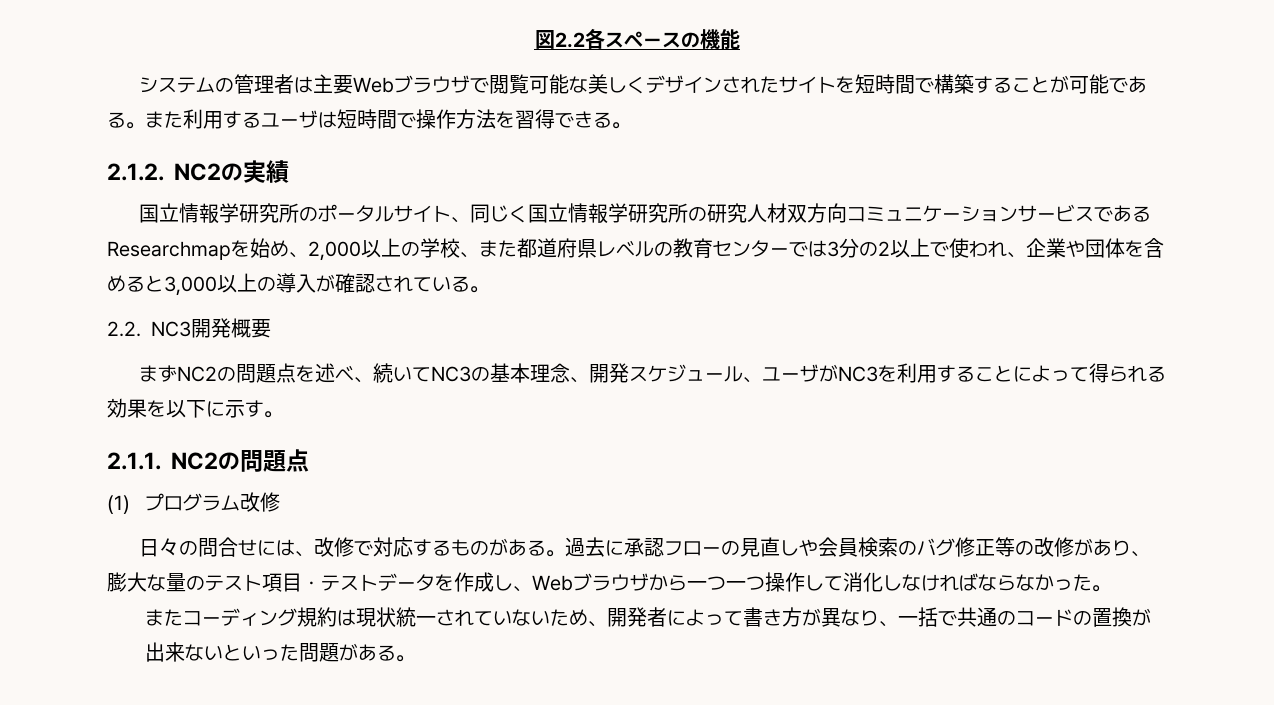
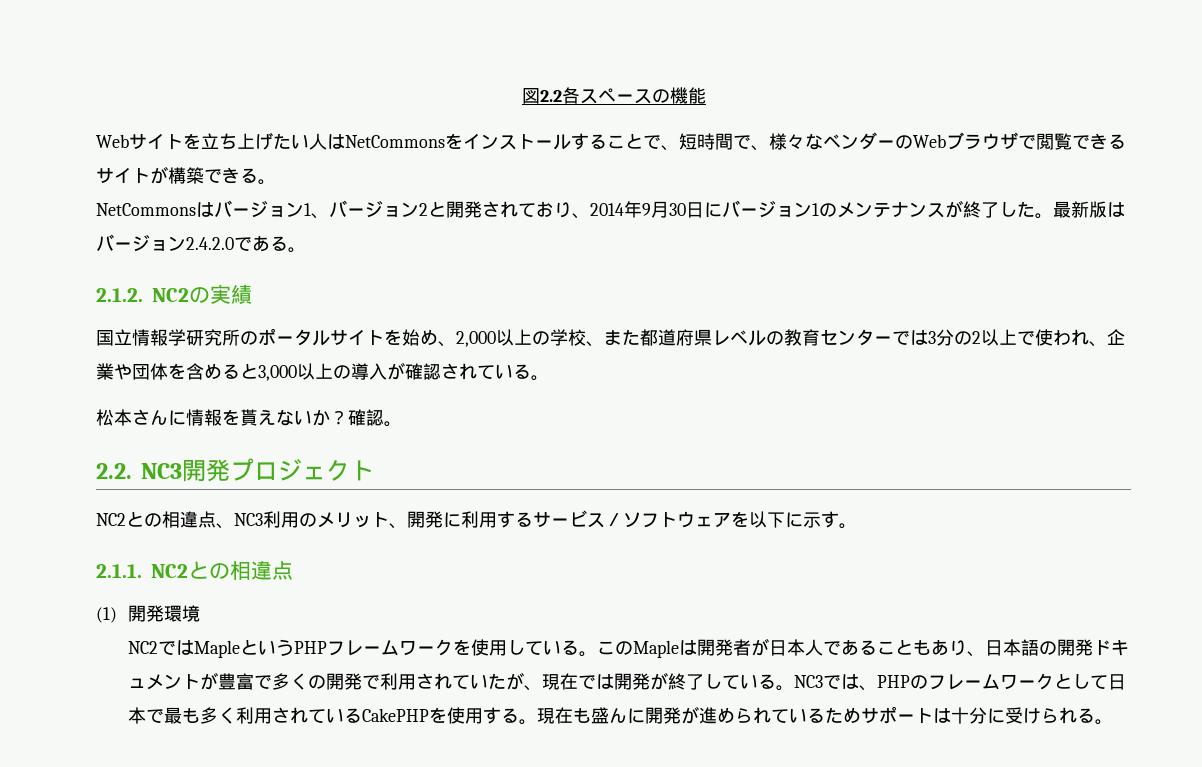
- システムの管理者は主要Webブラウザで閲覧可能な美しくデザインされたサイトを短時間で構築することが可能である。また利用するユーザは短時間で操作方法を習得できる。
+ Webサイトを立ち上げたい人はNetCommonsをインストールすることで、短時間で、様々なベンダーのWebブラウザで閲覧できるサイトが構築できる。
+ NetCommonsはバージョン1、バージョン2と開発されており、2014年9月30日にバージョン1のメンテナンスが終了した。最新版はバージョン2.4.2.0である。
- 国立情報学研究所のポータルサイト、同じく国立情報学研究所の研究人材双方向コミュニケーションサービスであるResearchmapを始め、2,000以上の学校、また都道府県レベルの教育センターでは3分の2以上で使われ、企業や団体を含めると3,000以上の導入が確認されている。
+ 国立情報学研究所のポータルサイトを始め、2,000以上の学校、また都道府県レベルの教育センターでは3分の2以上で使われ、企業や団体を含めると3,000以上の導入が確認されている。
- 2.2. NC3開発概要
- まずNC2の問題点を述べ、続いてNC3の基本理念、開発スケジュール、ユーザがNC3を利用することによって得られる効果を以下に示す。
+ 松本さんに情報を貰えないか？確認。
+ 2.2. NC3開発プロジェクト
+ NC2との相違点、NC3利用のメリット、開発に利用するサービス／ソフトウェアを以下に示す。
- 2.1.1. NC2の問題点
+ 2.1.1. NC2との相違点
- (1)プログラム改修
- 日々の問合せには、改修で対応するものがある。過去に承認フローの見直しや会員検索のバグ修正等の改修があり、膨大な量のテスト項目・テストデータを作成し、Webブラウザから一つ一つ操作して消化しなければならなかった。
- またコーディング規約は現状統一されていないため、開発者によって書き方が異なり、一括で共通のコードの置換が出来ないといった問題がある。
+ (1)開発環境
+ NC2ではMapleというPHPフレームワークを使用している。このMapleは開発者が日本人であることもあり、日本語の開発ドキュメントが豊富で多くの開発で利用されていたが、現在では開発が終了している。NC3では、PHPのフレームワークとして日本で最も多く利用されているCakePHPを使用する。現在も盛んに開発が進められているためサポートは十分に受けられる。

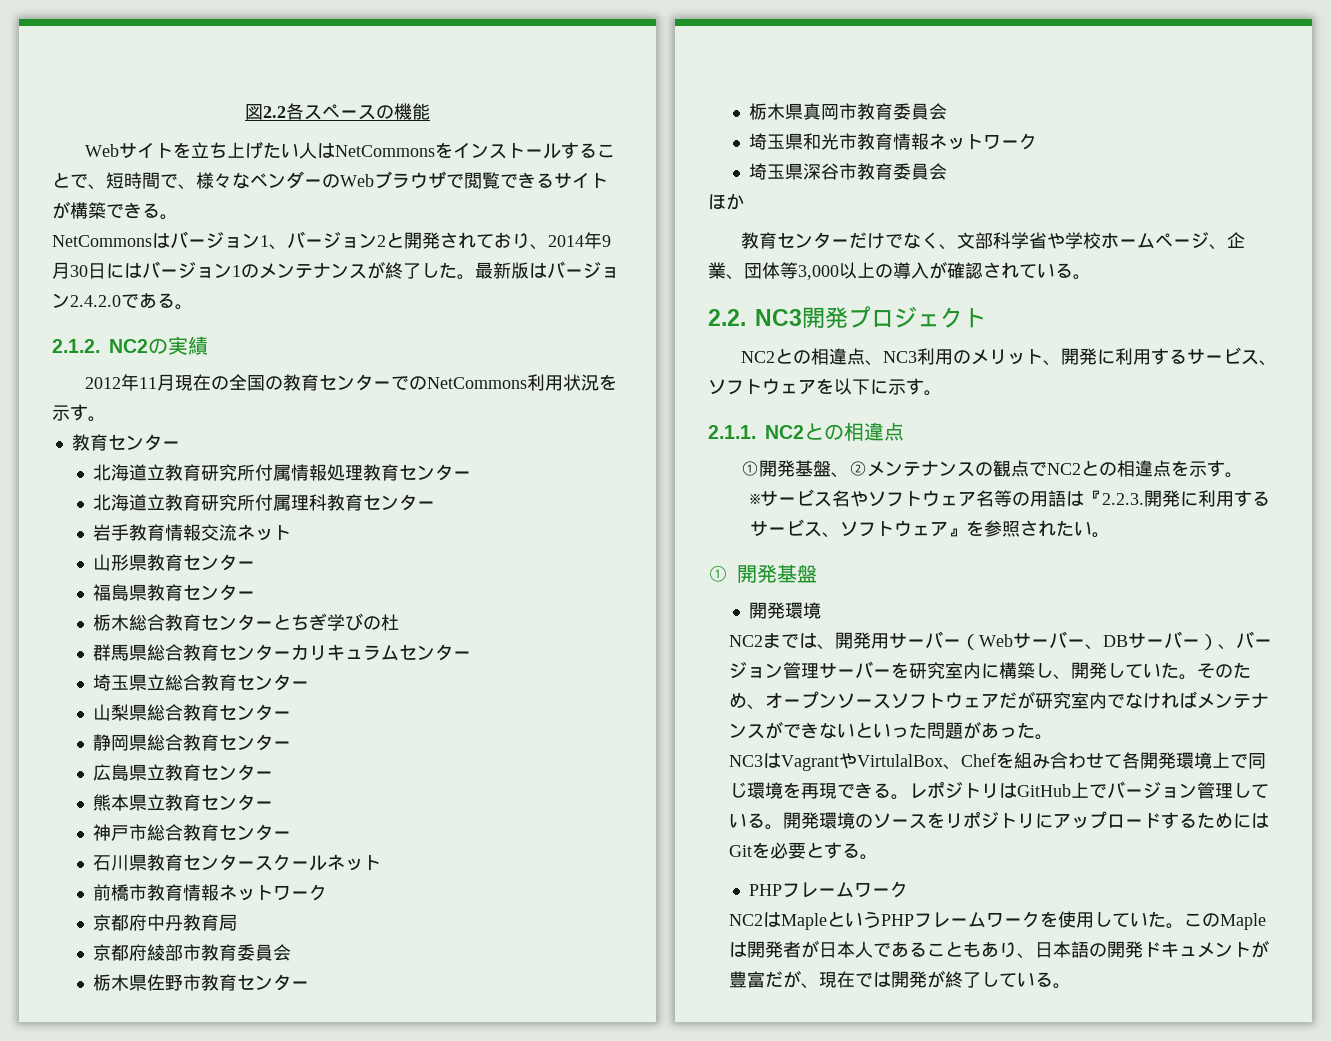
- NetCommonsはバージョン1、バージョン2と開発されており、2014年9月30日にバージョン1のメンテナンスが終了した。
+ NetCommonsはバージョン1、バージョン2と開発されており、2014年9月30日にはバージョン1のメンテナンスが終了した。
- 国立情報学研究所のポータルサイトを始め、2,000以上の学校、また都道府県レベルの教育センターでは3分の2以上で使われ、企業や団体を含めると3,000以上の導入が確認されている。
+ 2012年11月現在の全国の教育センターでのNetCommons利用状況を示す。
+ 教育センター
+ 北海道立教育研究所付属情報処理教育センター
+ 北海道立教育研究所付属理科教育センター
+ 岩手教育情報交流ネット
+ 山形県教育センター
+ 福島県教育センター
+ 栃木総合教育センターとちぎ学びの杜
+ 群馬県総合教育センターカリキュラムセンター
+ 埼玉県立総合教育センター
+ 山梨県総合教育センター
+ 静岡県総合教育センター
+ 広島県立教育センター
+ 熊本県立教育センター
+ 神戸市総合教育センター
+ 石川県教育センタースクールネット
+ 前橋市教育情報ネットワーク
+ 京都府中丹教育局
+ 京都府綾部市教育委員会
+ 栃木県佐野市教育センター
+ 栃木県真岡市教育委員会
+ 埼玉県和光市教育情報ネットワーク
+ 埼玉県深谷市教育委員会
+ ほか
+ 教育センターだけでなく、文部科学省や学校ホームページ、企業、団体等3,000以上の導入が確認されている。
- 松本さんに情報を貰えないか？確認。
- NC2との相違点、NC3利用のメリット、開発に利用するサービス／ソフトウェアを以下に示す。
+ NC2との相違点、NC3利用のメリット、開発に利用するサービス、ソフトウェアを以下に示す。
- (1)開発環境
- NC2ではMapleというPHPフレームワークを使用している。
+ ①開発基盤、②メンテナンスの観点でNC2との相違点を示す。
+ ※サービス名やソフトウェア名等の用語は『2.2.3.開発に利用するサービス、ソフトウェア』を参照されたい。
+ ①開発基盤
+ 開発環境
+ NC2までは、開発用サーバー（Webサーバー、DBサーバー）、バージョン管理サーバーを研究室内に構築し、開発していた。そのため、オープンソースソフトウェアだが研究室内でなければメンテナンスができないといった問題があった。
+ NC3はVagrantやVirtulalBox、Chefを組み合わせて各開発環境上で同じ環境を再現できる。レポジトリはGitHub上でバージョン管理している。開発環境のソースをリポジトリにアップロードするためにはGitを必要とする。
+ PHPフレームワーク
+ NC2はMapleというPHPフレームワークを使用していた。
- このMapleは開発者が日本人であることもあり、日本語の開発ドキュメントが豊富で多くの開発で利用されていたが、現在では開発が終了している。NC3では、PHPのフレームワークとして日本で最も多く利用されているCakePHPを使用する。現在も盛んに開発が進められているためサポートは十分に受けられる。
+ このMapleは開発者が日本人であることもあり、日本語の開発ドキュメントが豊富だが、現在では開発が終了している。

